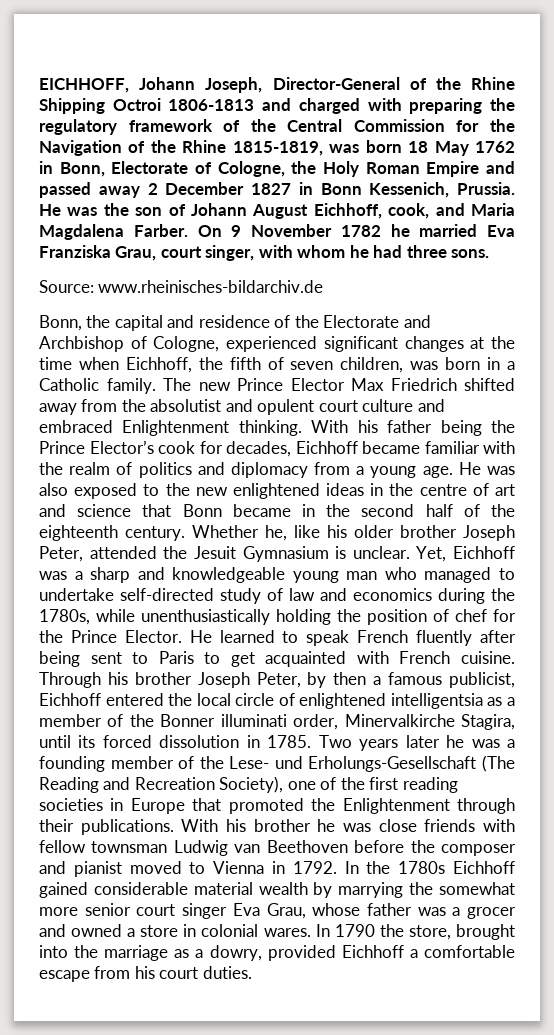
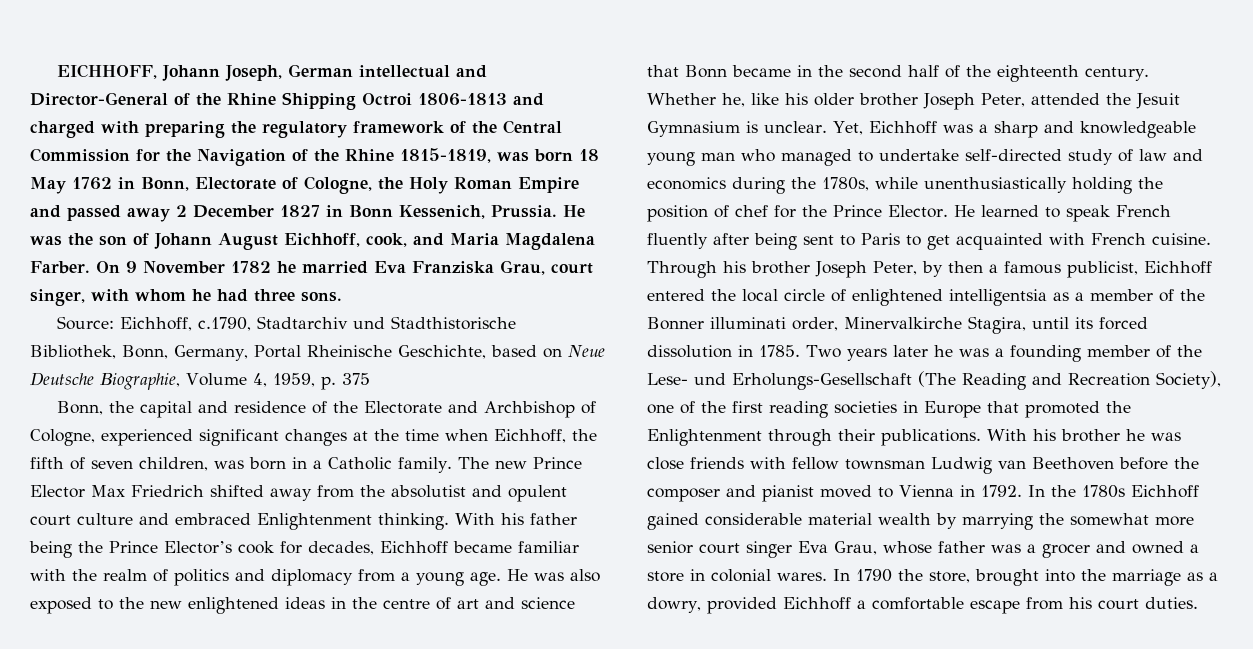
- EICHHOFF, Johann Joseph, Director-General of the Rhine Shipping Octroi 1806-1813 and charged with preparing the regulatory framework of the Central Commission for the Navigation of the Rhine 1815-1819, was born 18 May 1762 in Bonn, Electorate of Cologne, the Holy Roman Empire and passed away 2 December 1827 in Bonn Kessenich, Prussia.
+ EICHHOFF, Johann Joseph, German intellectual and Director-General of the Rhine Shipping Octroi 1806-1813 and charged with preparing the regulatory framework of the Central Commission for the Navigation of the Rhine 1815-1819, was born 18 May 1762 in Bonn, Electorate of Cologne, the Holy Roman Empire and passed away 2 December 1827 in Bonn Kessenich, Prussia.
- Source: www.rheinisches-bildarchiv.de
+ Source: Eichhoff, c.1790, Stadtarchiv und Stadthistorische Bibliothek, Bonn, Germany, Portal Rheinische Geschichte, based on Neue Deutsche Biographie, Volume 4, 1959, p. 375

